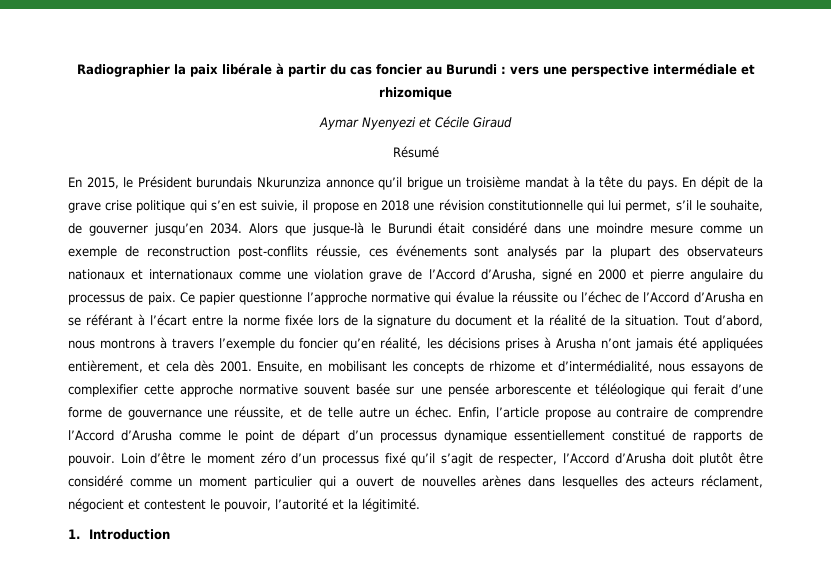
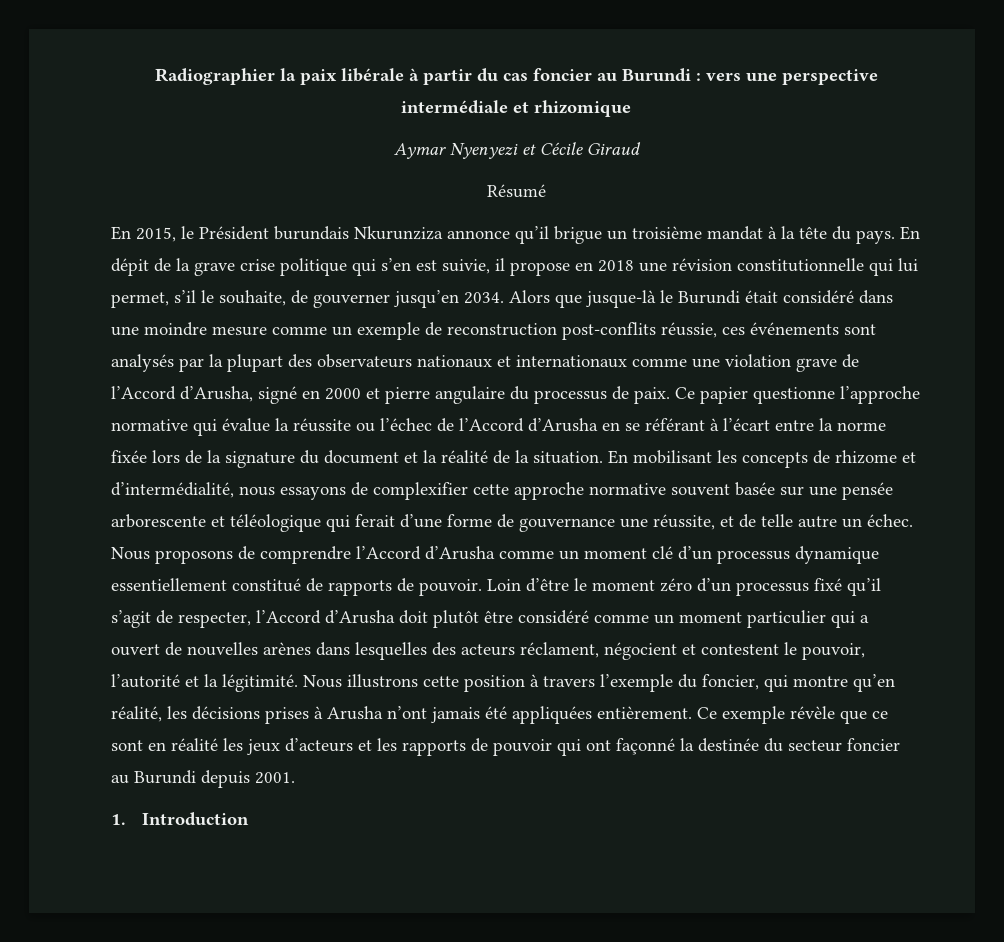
- Tout d’abord, nous montrons à travers l’exemple du foncier qu’en réalité, les décisions prises à Arusha n’ont jamais été appliquées entièrement, et cela dès 2001. Ensuite, en mobilisant les concepts de rhizome et d’intermédialité, nous essayons de complexifier cette approche normative souvent basée sur une pensée arborescente et téléologique qui ferait d’une forme de gouvernance une réussite, et de telle autre un échec.
+ En mobilisant les concepts de rhizome et d’intermédialité, nous essayons de complexifier cette approche normative souvent basée sur une pensée arborescente et téléologique qui ferait d’une forme de gouvernance une réussite, et de telle autre un échec.
- Enfin, l’article propose au contraire de comprendre l’Accord d’Arusha comme le point de départ d’un processus dynamique essentiellement constitué de rapports de pouvoir.
+ Nous proposons de comprendre l’Accord d’Arusha comme un moment clé d’un processus dynamique essentiellement constitué de rapports de pouvoir.
+ Nous illustrons cette position à travers l’exemple du foncier, qui montre qu’en réalité, les décisions prises à Arusha n’ont jamais été appliquées entièrement. Ce exemple révèle que ce sont en réalité les jeux d’acteurs et les rapports de pouvoir qui ont façonné la destinée du secteur foncier au Burundi depuis 2001.

